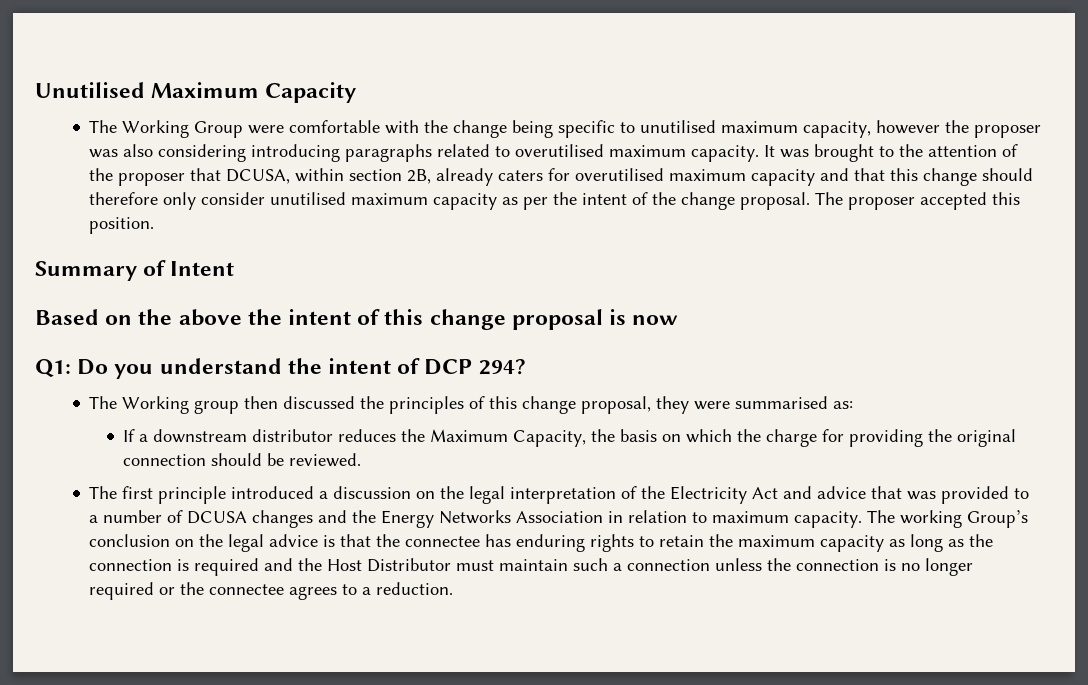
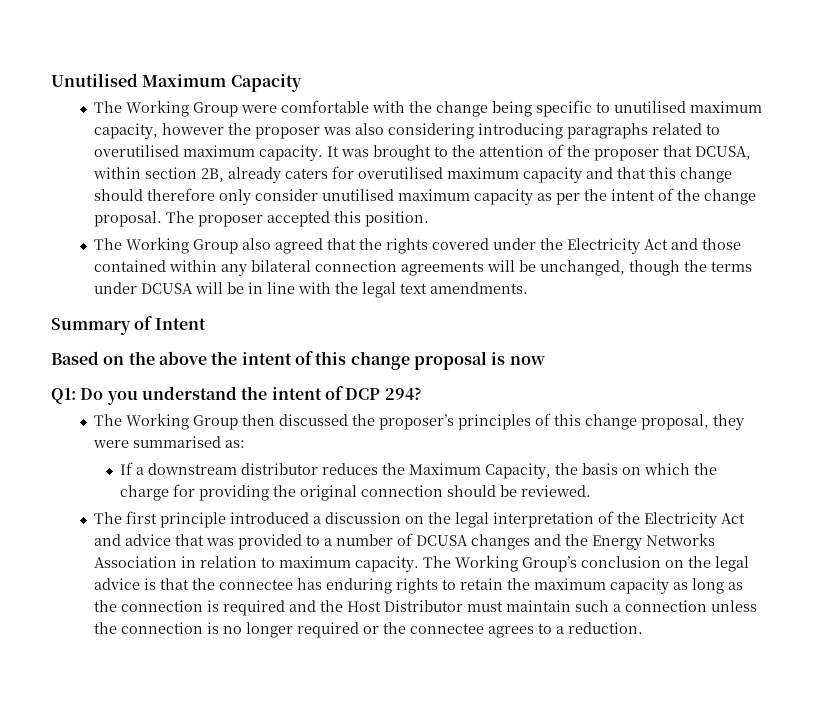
+ The Working Group also agreed that the rights covered under the Electricity Act and those contained within any bilateral connection agreements will be unchanged, though the terms under DCUSA will be in line with the legal text amendments.
- The Working group then discussed the principles of this change proposal, they were summarised as:
+ The Working Group then discussed the proposer’s principles of this change proposal, they were summarised as:
- The working Group’s conclusion on the legal advice is that the connectee has enduring rights to retain the maximum capacity as long as the connection is required and the Host Distributor must maintain such a connection unless the connection is no longer required or the connectee agrees to a reduction.
+ The Working Group’s conclusion on the legal advice is that the connectee has enduring rights to retain the maximum capacity as long as the connection is required and the Host Distributor must maintain such a connection unless the connection is no longer required or the connectee agrees to a reduction.

